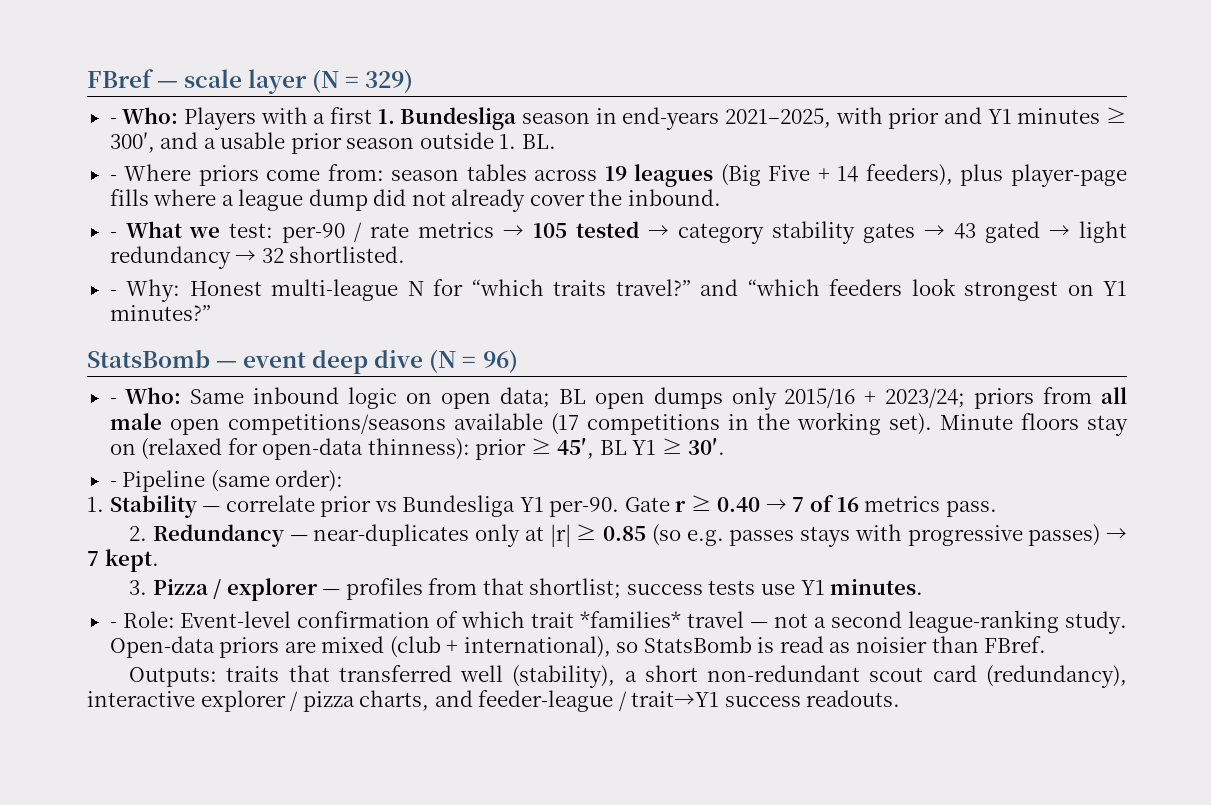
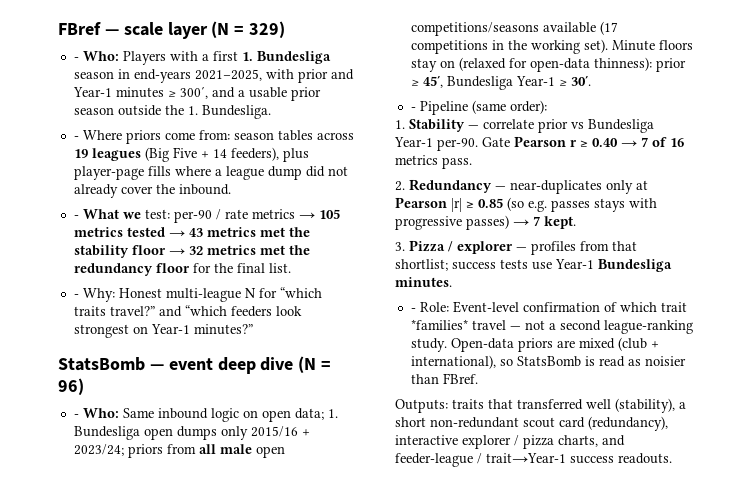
- - Who: Players with a first 1. Bundesliga season in end-years 2021–2025, with prior and Y1 minutes ≥ 300′, and a usable prior season outside 1. BL.
+ - Who: Players with a first 1. Bundesliga season in end-years 2021–2025, with prior and Year-1 minutes ≥ 300′, and a usable prior season outside the 1. Bundesliga.
- - What we test: per-90 / rate metrics → 105 tested → category stability gates → 43 gated → light redundancy → 32 shortlisted.
+ - What we test: per-90 / rate metrics → 105 metrics tested → 43 metrics met the stability floor → 32 metrics met the redundancy floor for the final list.
- - Why: Honest multi-league N for “which traits travel?” and “which feeders look strongest on Y1 minutes?”
+ - Why: Honest multi-league N for “which traits travel?” and “which feeders look strongest on Year-1 minutes?”
- - Who: Same inbound logic on open data; BL open dumps only 2015/16 + 2023/24; priors from all male open competitions/seasons available (17 competitions in the working set).
+ - Who: Same inbound logic on open data; 1. Bundesliga open dumps only 2015/16 + 2023/24; priors from all male open competitions/seasons available (17 competitions in the working set).
- Minute floors stay on (relaxed for open-data thinness): prior ≥ 45′, BL Y1 ≥ 30′.
+ Minute floors stay on (relaxed for open-data thinness): prior ≥ 45′, Bundesliga Year-1 ≥ 30′.
- 1. Stability — correlate prior vs Bundesliga Y1 per-90.
+ 1. Stability — correlate prior vs Bundesliga Year-1 per-90.
- Gate r ≥ 0.40 → 7 of 16 metrics pass.
+ Gate Pearson r ≥ 0.40 → 7 of 16 metrics pass.
- 2. Redundancy — near-duplicates only at |r| ≥ 0.85 (so e.g. passes stays with progressive passes) → 7 kept.
+ 2. Redundancy — near-duplicates only at Pearson |r| ≥ 0.85 (so e.g. passes stays with progressive passes) → 7 kept.
- 3. Pizza / explorer — profiles from that shortlist; success tests use Y1 minutes.
+ 3. Pizza / explorer — profiles from that shortlist; success tests use Year-1 Bundesliga minutes.
- Outputs: traits that transferred well (stability), a short non-redundant scout card (redundancy), interactive explorer / pizza charts, and feeder-league / trait→Y1 success readouts.
+ Outputs: traits that transferred well (stability), a short non-redundant scout card (redundancy), interactive explorer / pizza charts, and feeder-league / trait→Year-1 success readouts.

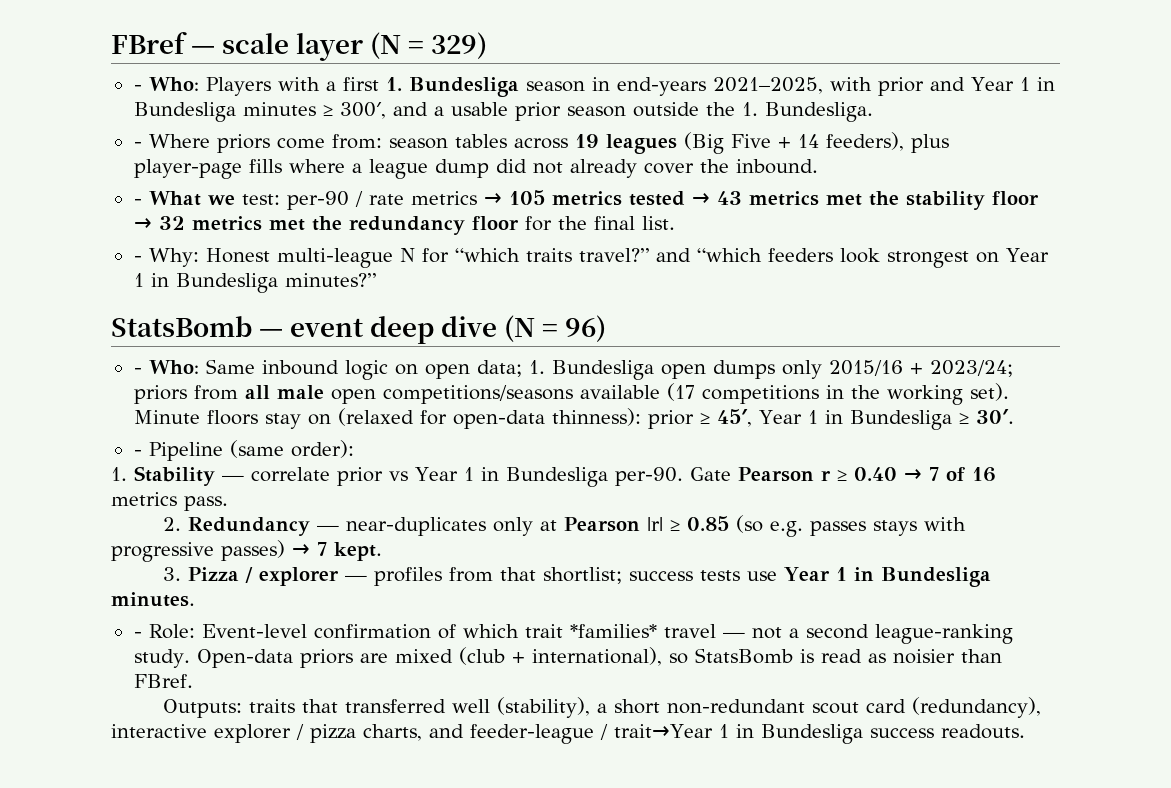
- - Who: Players with a first 1. Bundesliga season in end-years 2021–2025, with prior and Year-1 minutes ≥ 300′, and a usable prior season outside the 1. Bundesliga.
+ - Who: Players with a first 1. Bundesliga season in end-years 2021–2025, with prior and Year 1 in Bundesliga minutes ≥ 300′, and a usable prior season outside the 1. Bundesliga.
- - Why: Honest multi-league N for “which traits travel?” and “which feeders look strongest on Year-1 minutes?”
+ - Why: Honest multi-league N for “which traits travel?” and “which feeders look strongest on Year 1 in Bundesliga minutes?”
- Minute floors stay on (relaxed for open-data thinness): prior ≥ 45′, Bundesliga Year-1 ≥ 30′.
+ Minute floors stay on (relaxed for open-data thinness): prior ≥ 45′, Year 1 in Bundesliga ≥ 30′.
- 1. Stability — correlate prior vs Bundesliga Year-1 per-90.
+ 1. Stability — correlate prior vs Year 1 in Bundesliga per-90.
- 3. Pizza / explorer — profiles from that shortlist; success tests use Year-1 Bundesliga minutes.
+ 3. Pizza / explorer — profiles from that shortlist; success tests use Year 1 in Bundesliga minutes.
- Outputs: traits that transferred well (stability), a short non-redundant scout card (redundancy), interactive explorer / pizza charts, and feeder-league / trait→Year-1 success readouts.
+ Outputs: traits that transferred well (stability), a short non-redundant scout card (redundancy), interactive explorer / pizza charts, and feeder-league / trait→Year 1 in Bundesliga success readouts.

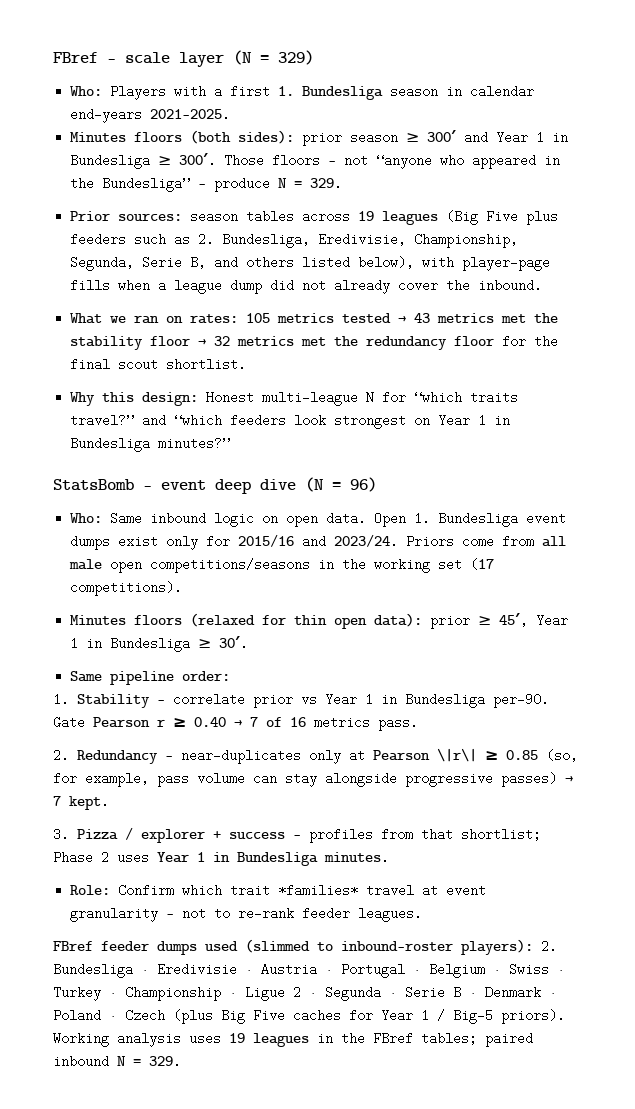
- - Who: Players with a first 1. Bundesliga season in end-years 2021–2025, with prior and Year 1 in Bundesliga minutes ≥ 300′, and a usable prior season outside the 1. Bundesliga.
- - Where priors come from: season tables across 19 leagues (Big Five + 14 feeders), plus player-page fills where a league dump did not already cover the inbound.
+ Who: Players with a first 1. Bundesliga season in calendar end-years 2021–2025.
+ Minutes floors (both sides): prior season ≥ 300′ and Year 1 in Bundesliga ≥ 300′. Those floors — not “anyone who appeared in the Bundesliga” — produce N = 329.
+ Prior sources: season tables across 19 leagues (Big Five plus feeders such as 2. Bundesliga, Eredivisie, Championship, Segunda, Serie B, and others listed below), with player-page fills when a league dump did not already cover the inbound.
- - What we test: per-90 / rate metrics → 105 metrics tested → 43 metrics met the stability floor → 32 metrics met the redundancy floor for the final list.
- - Why: Honest multi-league N for “which traits travel?” and “which feeders look strongest on Year 1 in Bundesliga minutes?”
+ What we ran on rates: 105 metrics tested → 43 metrics met the stability floor → 32 metrics met the redundancy floor for the final scout shortlist.
+ Why this design: Honest multi-league N for “which traits travel?” and “which feeders look strongest on Year 1 in Bundesliga minutes?”
- - Who: Same inbound logic on open data; 1. Bundesliga open dumps only 2015/16 + 2023/24; priors from all male open competitions/seasons available (17 competitions in the working set). Minute floors stay on (relaxed for open-data thinness): prior ≥ 45′, Year 1 in Bundesliga ≥ 30′.
+ Who: Same inbound logic on open data. Open 1. Bundesliga event dumps exist only for 2015/16 and 2023/24. Priors come from all male open competitions/seasons in the working set (17 competitions).
+ Minutes floors (relaxed for thin open data): prior ≥ 45′, Year 1 in Bundesliga ≥ 30′.
- - Pipeline (same order):
+ Same pipeline order:
- 2. Redundancy — near-duplicates only at Pearson |r| ≥ 0.85 (so e.g. passes stays with progressive passes) → 7 kept.
+ 2. Redundancy — near-duplicates only at Pearson \|r\| ≥ 0.85 (so, for example, pass volume can stay alongside progressive passes) → 7 kept.
- 3. Pizza / explorer — profiles from that shortlist; success tests use Year 1 in Bundesliga minutes.
+ 3. Pizza / explorer + success — profiles from that shortlist; Phase 2 uses Year 1 in Bundesliga minutes.
- - Role: Event-level confirmation of which trait *families* travel — not a second league-ranking study. Open-data priors are mixed (club + international), so StatsBomb is read as noisier than FBref.
- Outputs: traits that transferred well (stability), a short non-redundant scout card (redundancy), interactive explorer / pizza charts, and feeder-league / trait→Year 1 in Bundesliga success readouts.
+ Role: Confirm which trait *families* travel at event granularity — not to re-rank feeder leagues.
+ FBref feeder dumps used (slimmed to inbound-roster players): 2. Bundesliga · Eredivisie · Austria · Portugal · Belgium · Swiss · Turkey · Championship · Ligue 2 · Segunda · Serie B · Denmark · Poland · Czech (plus Big Five caches for Year 1 / Big-5 priors). Working analysis uses 19 leagues in the FBref tables; paired inbound N = 329.

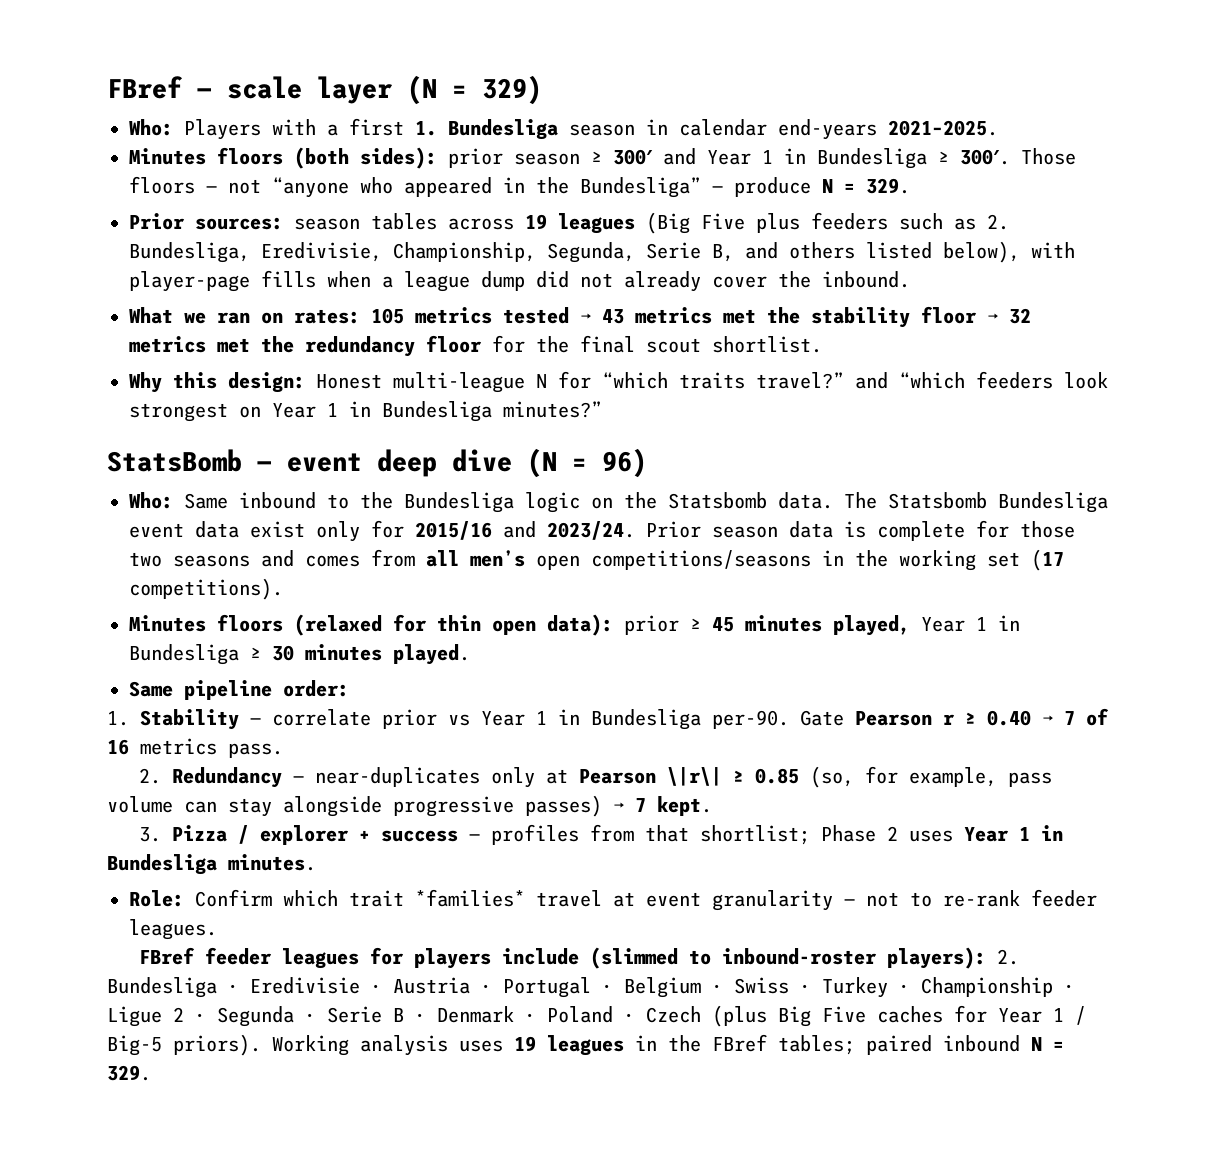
- Who: Same inbound logic on open data. Open 1. Bundesliga event dumps exist only for 2015/16 and 2023/24.
+ Who: Same inbound to the Bundesliga logic on the Statsbomb data. The Statsbomb Bundesliga event data exist only for 2015/16 and 2023/24.
- Priors come from all male open competitions/seasons in the working set (17 competitions).
+ Prior season data is complete for those two seasons and comes from all men’s open competitions/seasons in the working set (17 competitions).
- Minutes floors (relaxed for thin open data): prior ≥ 45′, Year 1 in Bundesliga ≥ 30′.
+ Minutes floors (relaxed for thin open data): prior ≥ 45 minutes played, Year 1 in Bundesliga ≥ 30 minutes played.
- FBref feeder dumps used (slimmed to inbound-roster players): 2. Bundesliga · Eredivisie · Austria · Portugal · Belgium · Swiss · Turkey · Championship · Ligue 2 · Segunda · Serie B · Denmark · Poland · Czech (plus Big Five caches for Year 1 / Big-5 priors).
+ FBref feeder leagues for players include (slimmed to inbound-roster players): 2. Bundesliga · Eredivisie · Austria · Portugal · Belgium · Swiss · Turkey · Championship · Ligue 2 · Segunda · Serie B · Denmark · Poland · Czech (plus Big Five caches for Year 1 / Big-5 priors).

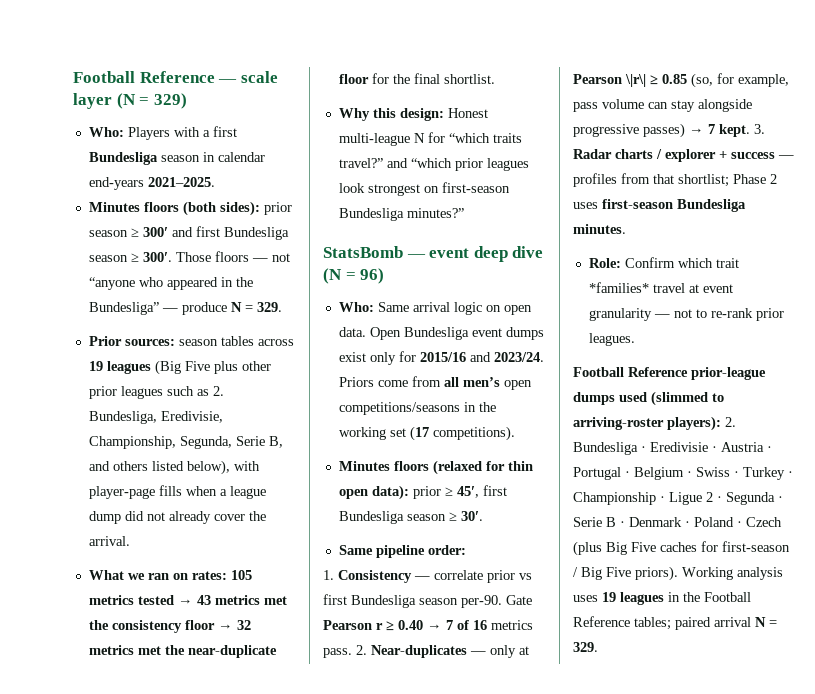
- FBref — scale layer (N = 329)
+ Football Reference — scale layer (N = 329)
- Who: Players with a first 1. Bundesliga season in calendar end-years 2021–2025.
+ Who: Players with a first Bundesliga season in calendar end-years 2021–2025.
- Minutes floors (both sides): prior season ≥ 300′ and Year 1 in Bundesliga ≥ 300′.
+ Minutes floors (both sides): prior season ≥ 300′ and first Bundesliga season ≥ 300′.
- Prior sources: season tables across 19 leagues (Big Five plus feeders such as 2. Bundesliga, Eredivisie, Championship, Segunda, Serie B, and others listed below), with player-page fills when a league dump did not already cover the inbound.
+ Prior sources: season tables across 19 leagues (Big Five plus other prior leagues such as 2. Bundesliga, Eredivisie, Championship, Segunda, Serie B, and others listed below), with player-page fills when a league dump did not already cover the arrival.
- What we ran on rates: 105 metrics tested → 43 metrics met the stability floor → 32 metrics met the redundancy floor for the final scout shortlist.
+ What we ran on rates: 105 metrics tested → 43 metrics met the consistency floor → 32 metrics met the near-duplicate floor for the final shortlist.
- Why this design: Honest multi-league N for “which traits travel?” and “which feeders look strongest on Year 1 in Bundesliga minutes?”
+ Why this design: Honest multi-league N for “which traits travel?” and “which prior leagues look strongest on first-season Bundesliga minutes?”
- Who: Same inbound to the Bundesliga logic on the Statsbomb data. The Statsbomb Bundesliga event data exist only for 2015/16 and 2023/24.
+ Who: Same arrival logic on open data. Open Bundesliga event dumps exist only for 2015/16 and 2023/24.
- Prior season data is complete for those two seasons and comes from all men’s open competitions/seasons in the working set (17 competitions).
+ Priors come from all men’s open competitions/seasons in the working set (17 competitions).
- Minutes floors (relaxed for thin open data): prior ≥ 45 minutes played, Year 1 in Bundesliga ≥ 30 minutes played.
+ Minutes floors (relaxed for thin open data): prior ≥ 45′, first Bundesliga season ≥ 30′.
- 1. Stability — correlate prior vs Year 1 in Bundesliga per-90.
+ 1. Consistency — correlate prior vs first Bundesliga season per-90.
- Gate Pearson r ≥ 0.40 → 7 of 16 metrics pass.
- 2. Redundancy — near-duplicates only at Pearson \|r\| ≥ 0.85 (so, for example, pass volume can stay alongside progressive passes) → 7 kept.
- 3. Pizza / explorer + success — profiles from that shortlist; Phase 2 uses Year 1 in Bundesliga minutes.
+ Gate Pearson r ≥ 0.40 → 7 of 16 metrics pass. 2. Near-duplicates — only at Pearson \|r\| ≥ 0.85 (so, for example, pass volume can stay alongside progressive passes) → 7 kept. 3. Radar charts / explorer + success — profiles from that shortlist; Phase 2 uses first-season Bundesliga minutes.
- Role: Confirm which trait *families* travel at event granularity — not to re-rank feeder leagues.
+ Role: Confirm which trait *families* travel at event granularity — not to re-rank prior leagues.
- FBref feeder leagues for players include (slimmed to inbound-roster players): 2. Bundesliga · Eredivisie · Austria · Portugal · Belgium · Swiss · Turkey · Championship · Ligue 2 · Segunda · Serie B · Denmark · Poland · Czech (plus Big Five caches for Year 1 / Big-5 priors).
+ Football Reference prior-league dumps used (slimmed to arriving-roster players): 2. Bundesliga · Eredivisie · Austria · Portugal · Belgium · Swiss · Turkey · Championship · Ligue 2 · Segunda · Serie B · Denmark · Poland · Czech (plus Big Five caches for first-season / Big Five priors).
- Working analysis uses 19 leagues in the FBref tables; paired inbound N = 329.
+ Working analysis uses 19 leagues in the Football Reference tables; paired arrival N = 329.

